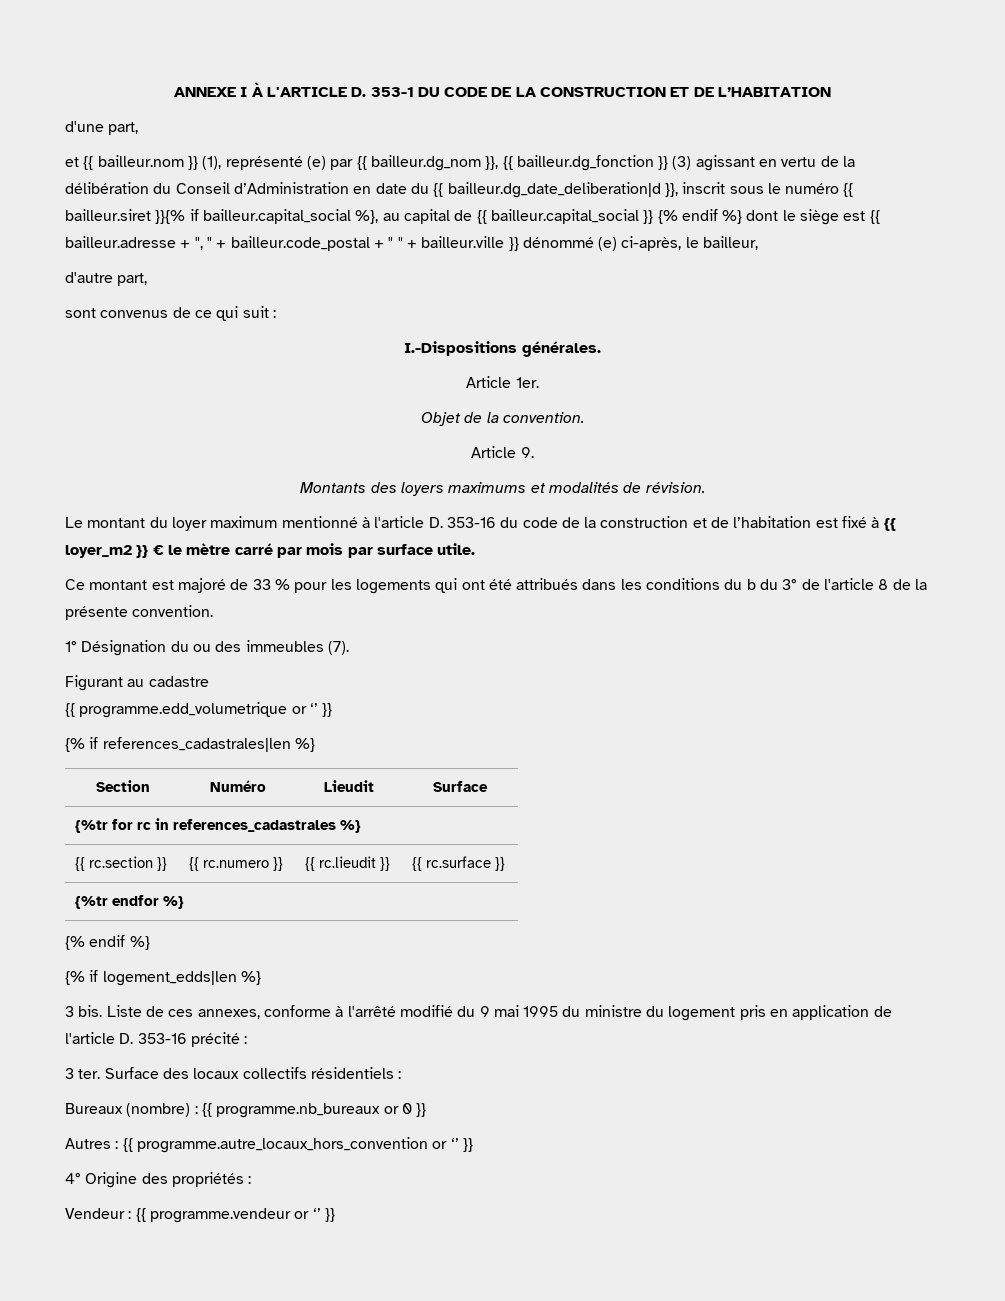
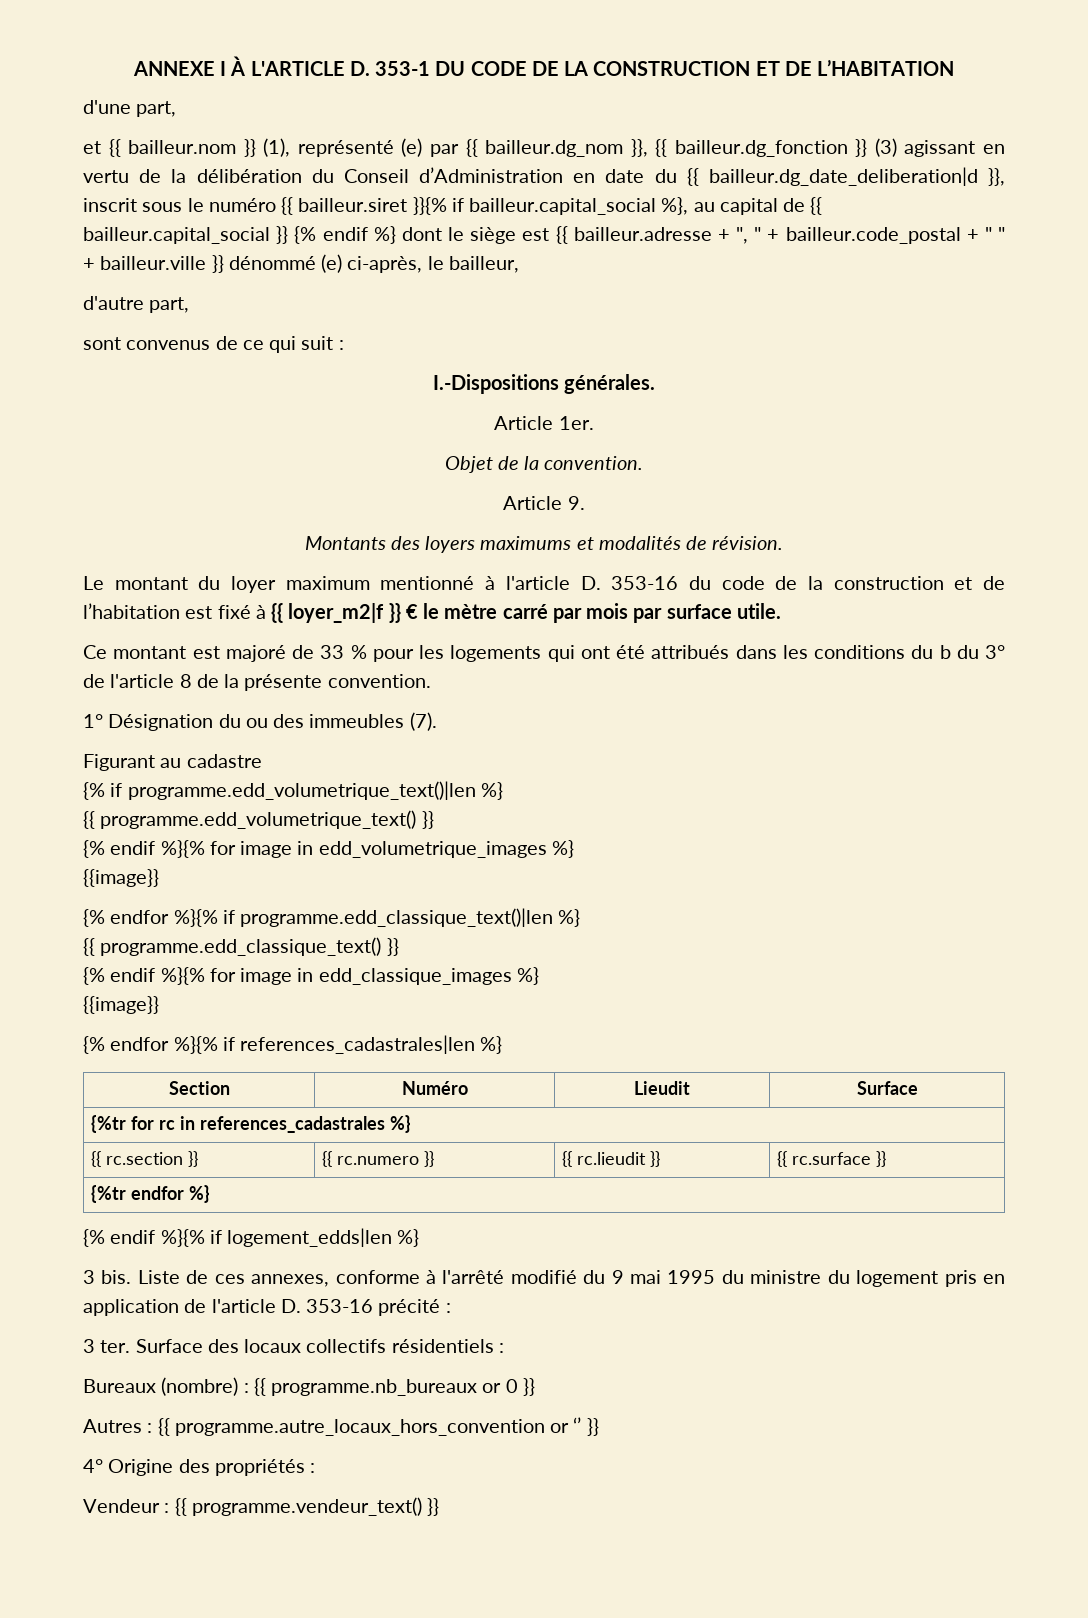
- Le montant du loyer maximum mentionné à l'article D. 353-16 du code de la construction et de l’habitation est fixé à {{ loyer_m2 }} € le mètre carré par mois par surface utile.
+ Le montant du loyer maximum mentionné à l'article D. 353-16 du code de la construction et de l’habitation est fixé à {{ loyer_m2|f }} € le mètre carré par mois par surface utile.
- {{ programme.edd_volumetrique or ‘’ }}
- {% if references_cadastrales|len %}
+ {% if programme.edd_volumetrique_text()|len %}
+ {{ programme.edd_volumetrique_text() }}
+ {% endif %}{% for image in edd_volumetrique_images %}
+ {{image}}
+ {% endfor %}{% if programme.edd_classique_text()|len %}
+ {{ programme.edd_classique_text() }}
+ {% endif %}{% for image in edd_classique_images %}
+ {{image}}
+ {% endfor %}{% if references_cadastrales|len %}
  {%tr endfor %}
- {% endif %}
- {% if logement_edds|len %}
+ {% endif %}{% if logement_edds|len %}
- Vendeur : {{ programme.vendeur or ‘’ }}
+ Vendeur : {{ programme.vendeur_text() }}

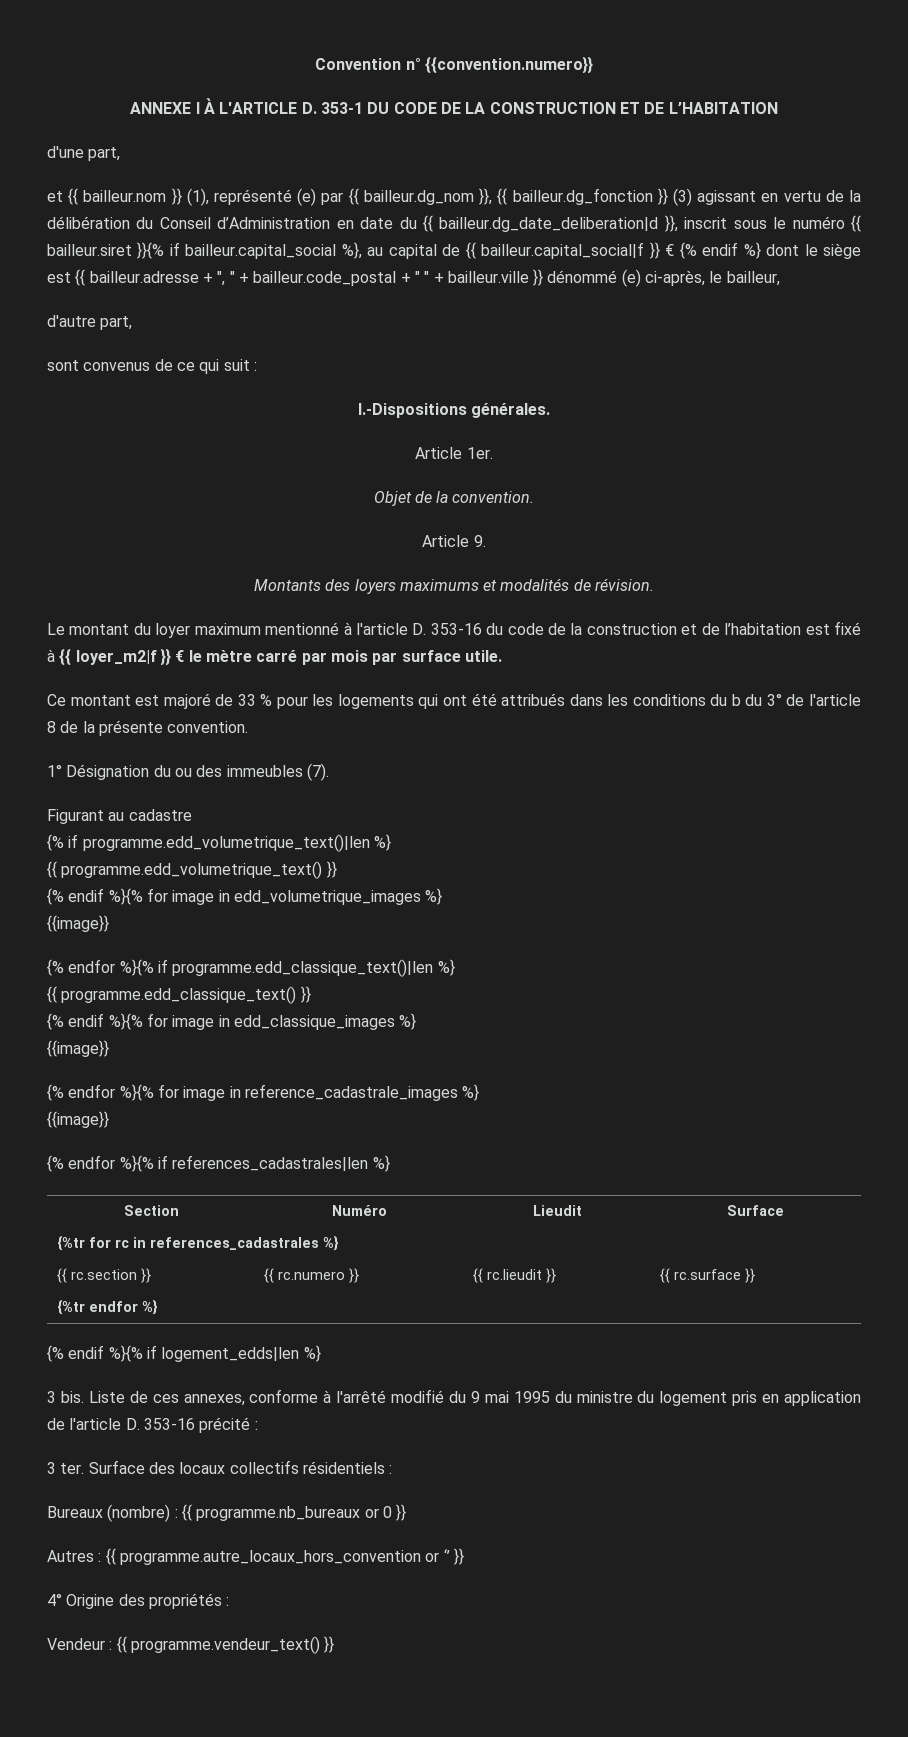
+ Convention n° {{convention.numero}}
- et {{ bailleur.nom }} (1), représenté (e) par {{ bailleur.dg_nom }}, {{ bailleur.dg_fonction }} (3) agissant en vertu de la délibération du Conseil d’Administration en date du {{ bailleur.dg_date_deliberation|d }}, inscrit sous le numéro {{ bailleur.siret }}{% if bailleur.capital_social %}, au capital de {{ bailleur.capital_social }} {% endif %} dont le siège est {{ bailleur.adresse + ", " + bailleur.code_postal + " " + bailleur.ville }} dénommé (e) ci-après, le bailleur,
+ et {{ bailleur.nom }} (1), représenté (e) par {{ bailleur.dg_nom }}, {{ bailleur.dg_fonction }} (3) agissant en vertu de la délibération du Conseil d’Administration en date du {{ bailleur.dg_date_deliberation|d }}, inscrit sous le numéro {{ bailleur.siret }}{% if bailleur.capital_social %}, au capital de {{ bailleur.capital_social|f }} € {% endif %} dont le siège est {{ bailleur.adresse + ", " + bailleur.code_postal + " " + bailleur.ville }} dénommé (e) ci-après, le bailleur,
+ {% endfor %}{% for image in reference_cadastrale_images %}
+ {{image}}

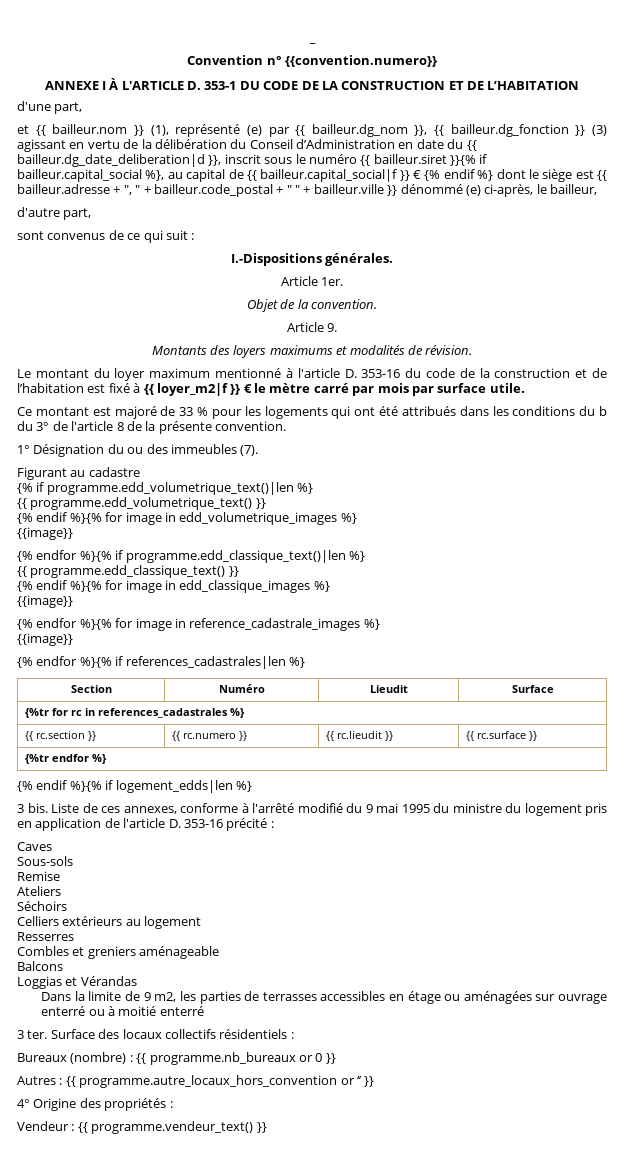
+ _
+ Caves
+ Sous-sols
+ Remise
+ Ateliers
+ Séchoirs
+ Celliers extérieurs au logement
+ Resserres
+ Combles et greniers aménageable
+ Balcons
+ Loggias et Vérandas
+ Dans la limite de 9 m2, les parties de terrasses accessibles en étage ou aménagées sur ouvrage enterré ou à moitié enterré

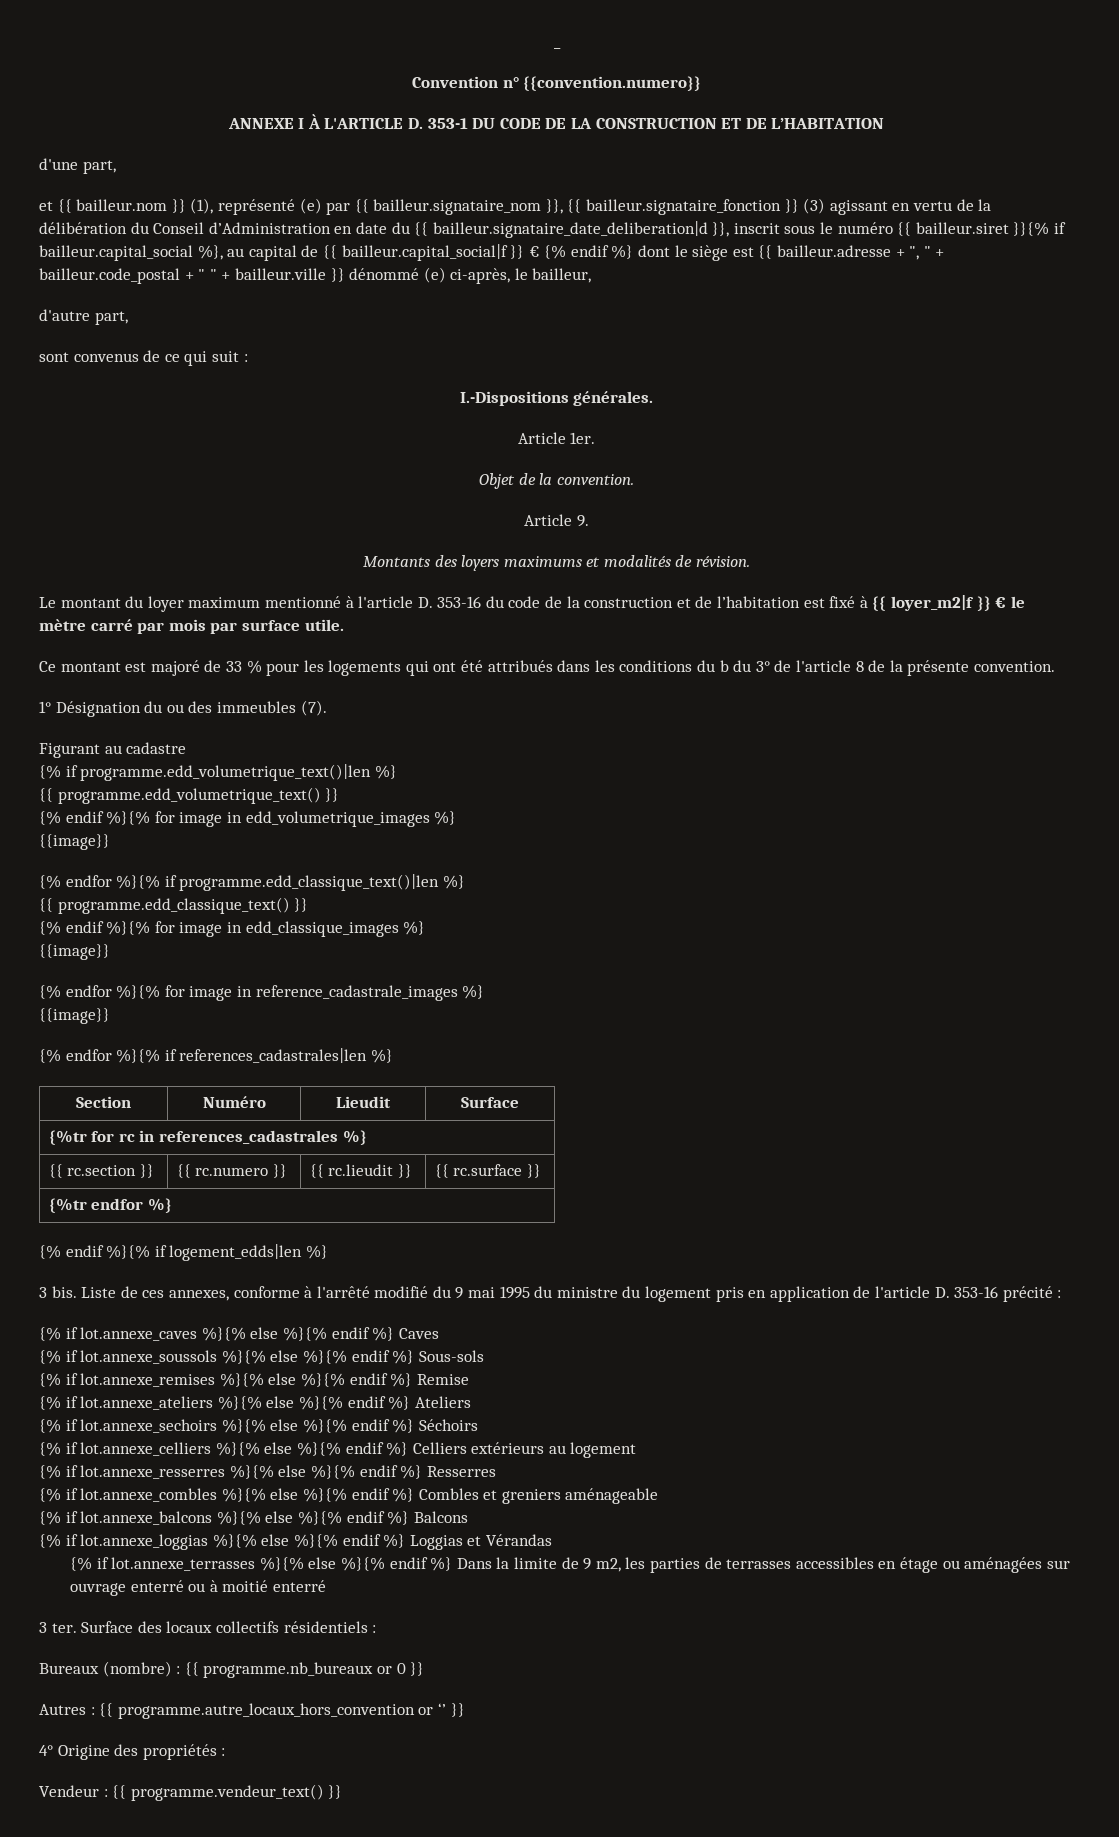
- et {{ bailleur.nom }} (1), représenté (e) par {{ bailleur.dg_nom }}, {{ bailleur.dg_fonction }} (3) agissant en vertu de la délibération du Conseil d’Administration en date du {{ bailleur.dg_date_deliberation|d }}, inscrit sous le numéro {{ bailleur.siret }}{% if bailleur.capital_social %}, au capital de {{ bailleur.capital_social|f }} € {% endif %} dont le siège est {{ bailleur.adresse + ", " + bailleur.code_postal + " " + bailleur.ville }} dénommé (e) ci-après, le bailleur,
+ et {{ bailleur.nom }} (1), représenté (e) par {{ bailleur.signataire_nom }}, {{ bailleur.signataire_fonction }} (3) agissant en vertu de la délibération du Conseil d’Administration en date du {{ bailleur.signataire_date_deliberation|d }}, inscrit sous le numéro {{ bailleur.siret }}{% if bailleur.capital_social %}, au capital de {{ bailleur.capital_social|f }} € {% endif %} dont le siège est {{ bailleur.adresse + ", " + bailleur.code_postal + " " + bailleur.ville }} dénommé (e) ci-après, le bailleur,
- Caves
- Sous-sols
- Remise
- Ateliers
- Séchoirs
- Celliers extérieurs au logement
- Resserres
- Combles et greniers aménageable
- Balcons
- Loggias et Vérandas
- Dans la limite de 9 m2, les parties de terrasses accessibles en étage ou aménagées sur ouvrage enterré ou à moitié enterré
+ {% if lot.annexe_caves %}{% else %}{% endif %} Caves
+ {% if lot.annexe_soussols %}{% else %}{% endif %} Sous-sols
+ {% if lot.annexe_remises %}{% else %}{% endif %} Remise
+ {% if lot.annexe_ateliers %}{% else %}{% endif %} Ateliers
+ {% if lot.annexe_sechoirs %}{% else %}{% endif %} Séchoirs
+ {% if lot.annexe_celliers %}{% else %}{% endif %} Celliers extérieurs au logement
+ {% if lot.annexe_resserres %}{% else %}{% endif %} Resserres
+ {% if lot.annexe_combles %}{% else %}{% endif %} Combles et greniers aménageable
+ {% if lot.annexe_balcons %}{% else %}{% endif %} Balcons
+ {% if lot.annexe_loggias %}{% else %}{% endif %} Loggias et Vérandas
+ {% if lot.annexe_terrasses %}{% else %}{% endif %} Dans la limite de 9 m2, les parties de terrasses accessibles en étage ou aménagées sur ouvrage enterré ou à moitié enterré

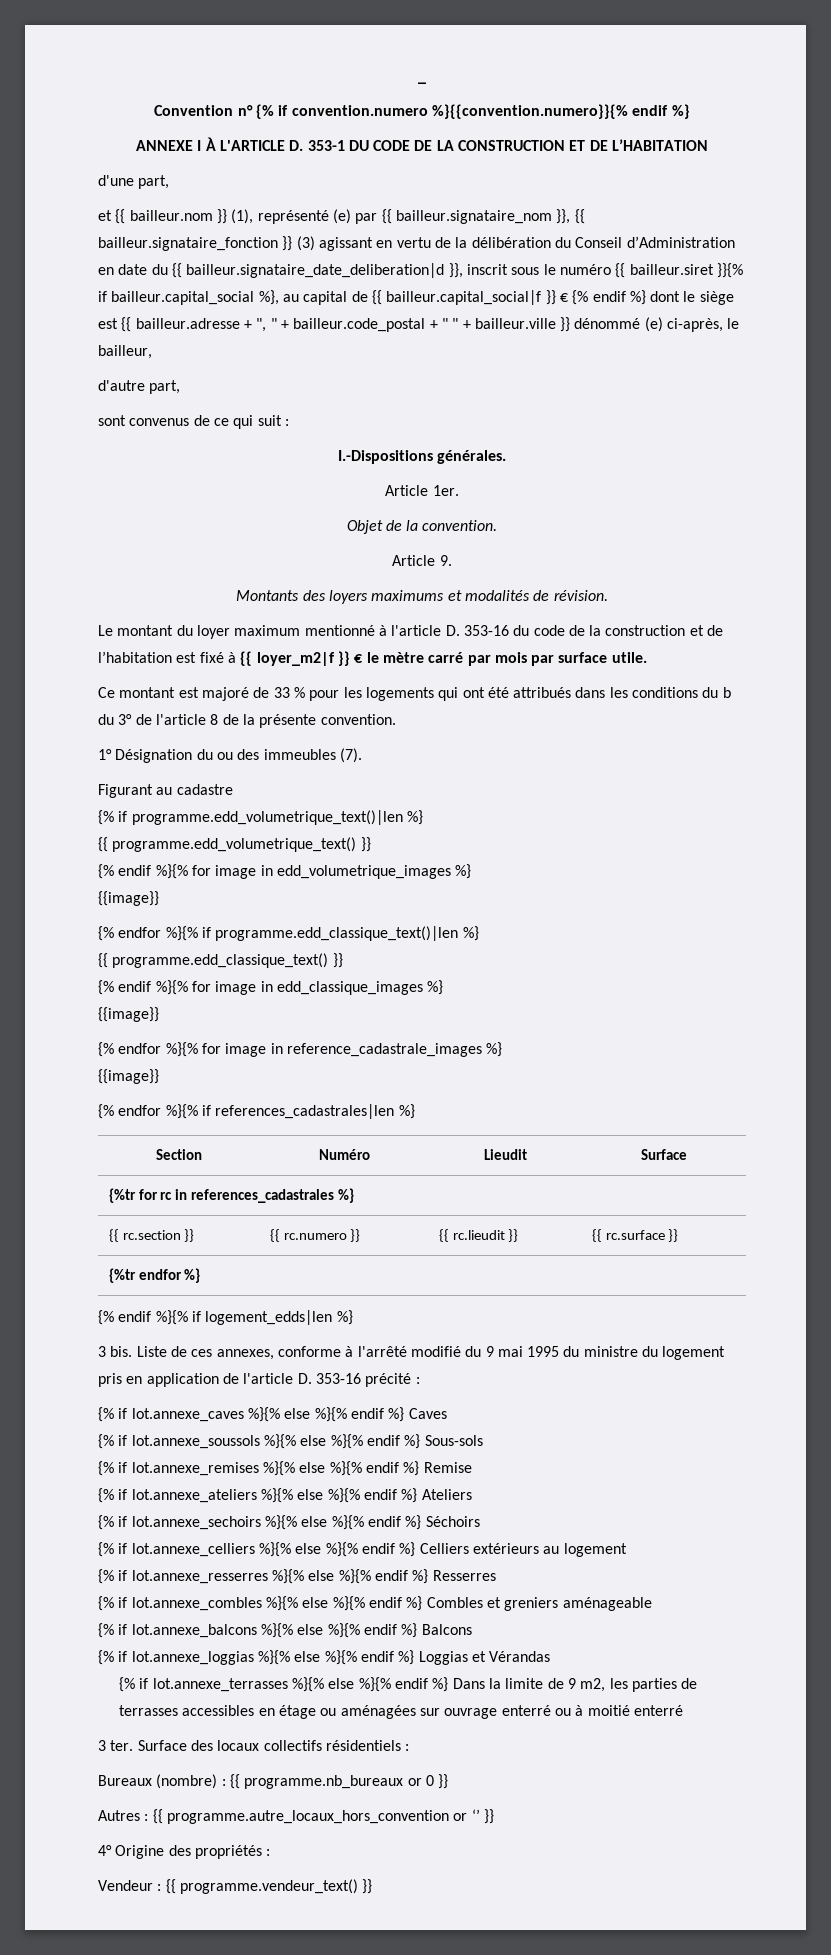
- Convention n° {{convention.numero}}
+ Convention n° {% if convention.numero %}{{convention.numero}}{% endif %}

